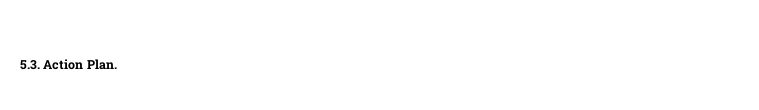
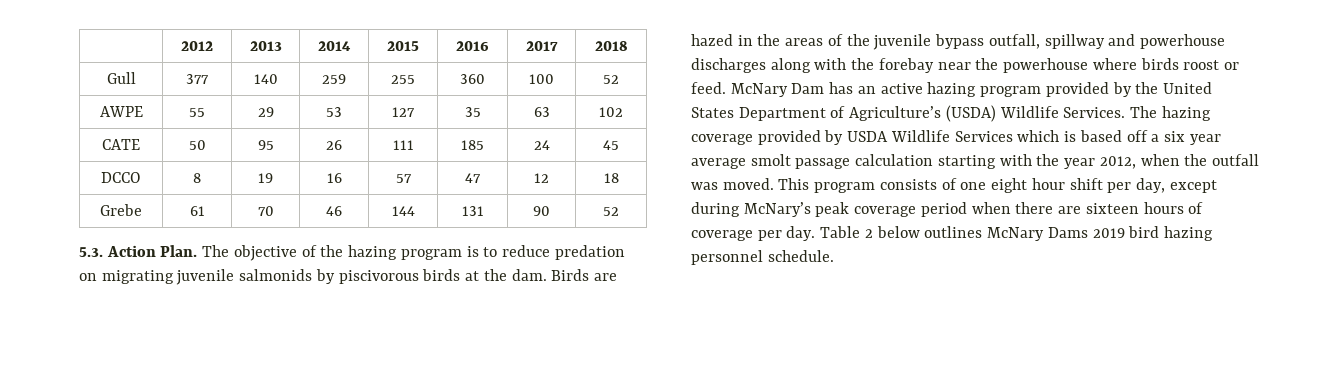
- 5.3. Action Plan.
+ | 2012 | 2013 | 2014 | 2015 | 2016 | 2017 | 2018
+ Gull | 377 | 140 | 259 | 255 | 360 | 100 | 52
+ AWPE | 55 | 29 | 53 | 127 | 35 | 63 | 102
+ CATE | 50 | 95 | 26 | 111 | 185 | 24 | 45
+ DCCO | 8 | 19 | 16 | 57 | 47 | 12 | 18
+ Grebe | 61 | 70 | 46 | 144 | 131 | 90 | 52
+ 5.3. Action Plan. The objective of the hazing program is to reduce predation on migrating juvenile salmonids by piscivorous birds at the dam. Birds are hazed in the areas of the juvenile bypass outfall, spillway and powerhouse discharges along with the forebay near the powerhouse where birds roost or feed. McNary Dam has an active hazing program provided by the United States Department of Agriculture’s (USDA) Wildlife Services. The hazing coverage provided by USDA Wildlife Services which is based off a six year average smolt passage calculation starting with the year 2012, when the outfall was moved. This program consists of one eight hour shift per day, except during McNary’s peak coverage period when there are sixteen hours of coverage per day. Table 2 below outlines McNary Dams 2019 bird hazing personnel schedule.

